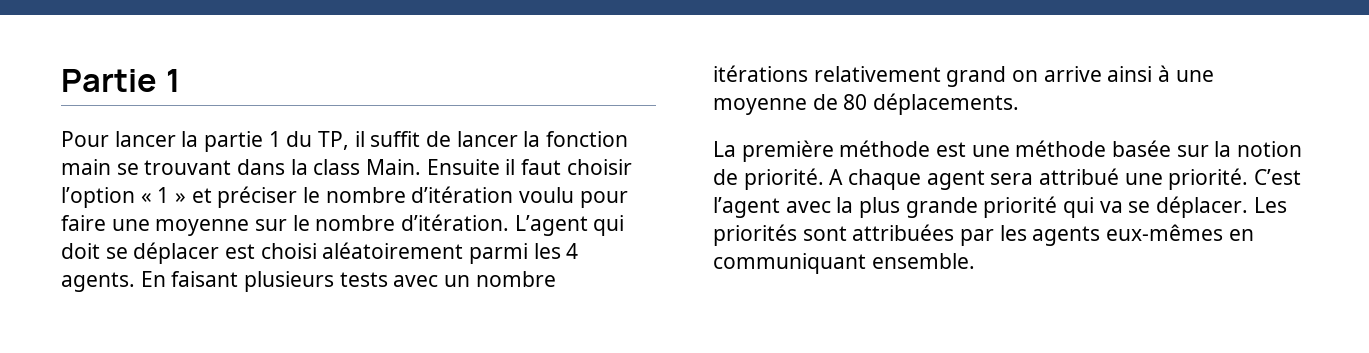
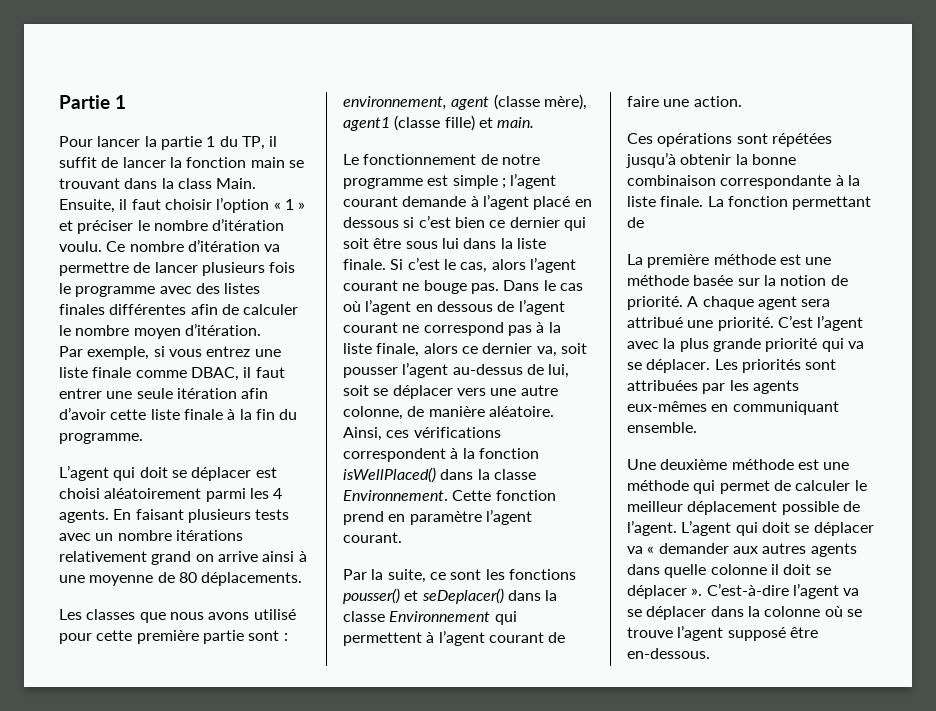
- Ensuite il faut choisir l’option « 1 » et préciser le nombre d’itération voulu pour faire une moyenne sur le nombre d’itération. L’agent qui doit se déplacer est choisi aléatoirement parmi les 4 agents.
+ Ensuite, il faut choisir l’option « 1 » et préciser le nombre d’itération voulu. Ce nombre d’itération va permettre de lancer plusieurs fois le programme avec des listes finales différentes afin de calculer le nombre moyen d’itération.
+ Par exemple, si vous entrez une liste finale comme DBAC, il faut entrer une seule itération afin d’avoir cette liste finale à la fin du programme.
+ L’agent qui doit se déplacer est choisi aléatoirement parmi les 4 agents.
+ Les classes que nous avons utilisé pour cette première partie sont : environnement, agent (classe mère), agent1 (classe fille) et main.
+ Le fonctionnement de notre programme est simple ; l’agent courant demande à l’agent placé en dessous si c’est bien ce dernier qui soit être sous lui dans la liste finale. Si c’est le cas, alors l’agent courant ne bouge pas. Dans le cas où l’agent en dessous de l’agent courant ne correspond pas à la liste finale, alors ce dernier va, soit pousser l’agent au-dessus de lui, soit se déplacer vers une autre colonne, de manière aléatoire. Ainsi, ces vérifications correspondent à la fonction isWellPlaced() dans la classe Environnement. Cette fonction prend en paramètre l’agent courant.
+ Par la suite, ce sont les fonctions pousser() et seDeplacer() dans la classe Environnement qui permettent à l’agent courant de faire une action.
+ Ces opérations sont répétées jusqu’à obtenir la bonne combinaison correspondante à la liste finale. La fonction permettant de
+ Une deuxième méthode est une méthode qui permet de calculer le meilleur déplacement possible de l’agent. L’agent qui doit se déplacer va « demander aux autres agents dans quelle colonne il doit se déplacer ». C’est-à-dire l’agent va se déplacer dans la colonne où se trouve l’agent supposé être en-dessous.

